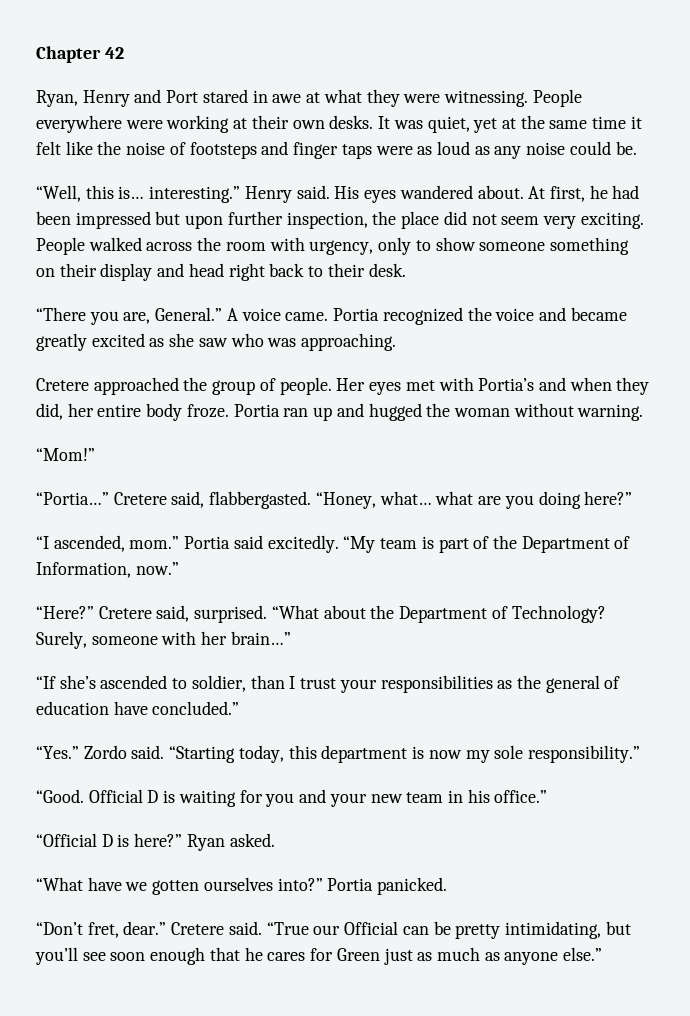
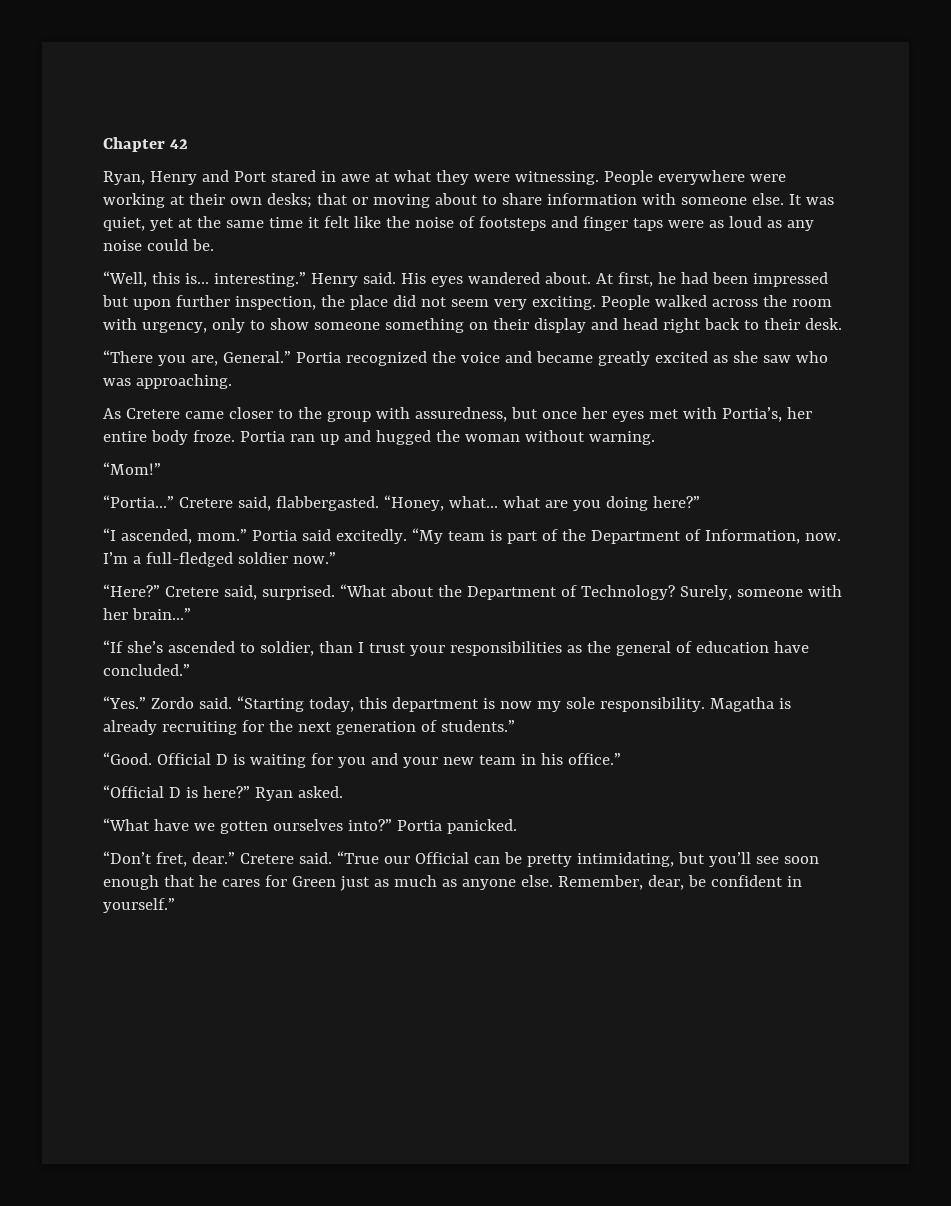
- People everywhere were working at their own desks.
+ People everywhere were working at their own desks; that or moving about to share information with someone else.
- A voice came.
- Cretere approached the group of people. Her eyes met with Portia’s and when they did, her entire body froze.
+ As Cretere came closer to the group with assuredness, but once her eyes met with Portia’s, her entire body froze.
- “My team is part of the Department of Information, now.”
+ “My team is part of the Department of Information, now. I’m a full-fledged soldier now.”
- “Starting today, this department is now my sole responsibility.”
+ “Starting today, this department is now my sole responsibility. Magatha is already recruiting for the next generation of students.”
- “True our Official can be pretty intimidating, but you’ll see soon enough that he cares for Green just as much as anyone else.”
+ “True our Official can be pretty intimidating, but you’ll see soon enough that he cares for Green just as much as anyone else. Remember, dear, be confident in yourself.”

